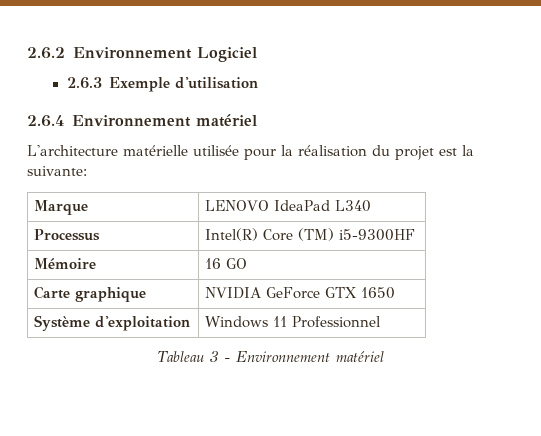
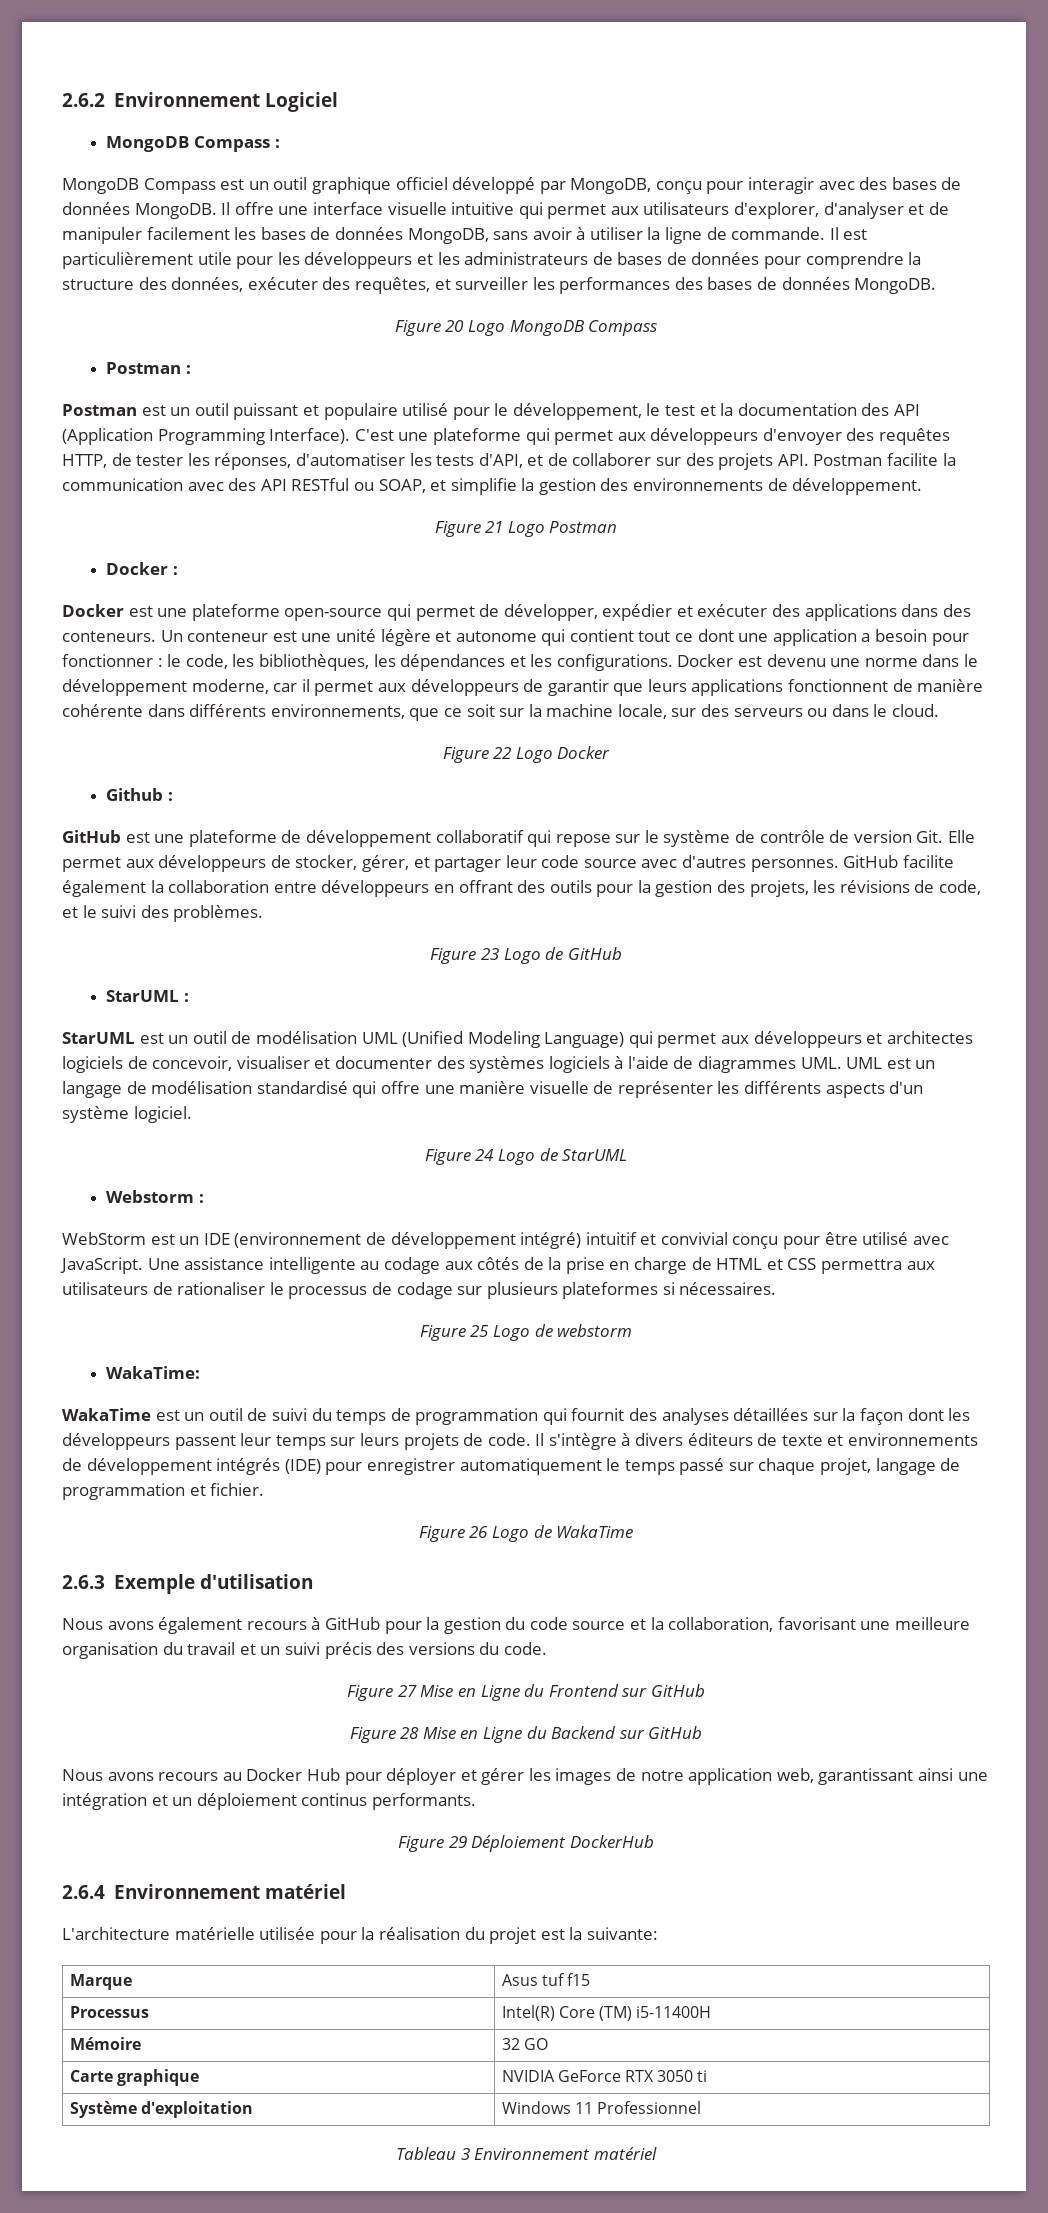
+ MongoDB Compass :
+ MongoDB Compass est un outil graphique officiel développé par MongoDB, conçu pour interagir avec des bases de données MongoDB. Il offre une interface visuelle intuitive qui permet aux utilisateurs d'explorer, d'analyser et de manipuler facilement les bases de données MongoDB, sans avoir à utiliser la ligne de commande. Il est particulièrement utile pour les développeurs et les administrateurs de bases de données pour comprendre la structure des données, exécuter des requêtes, et surveiller les performances des bases de données MongoDB.
+ Figure 20 Logo MongoDB Compass
+ Postman :
+ Postman est un outil puissant et populaire utilisé pour le développement, le test et la documentation des API (Application Programming Interface). C'est une plateforme qui permet aux développeurs d'envoyer des requêtes HTTP, de tester les réponses, d'automatiser les tests d'API, et de collaborer sur des projets API. Postman facilite la communication avec des API RESTful ou SOAP, et simplifie la gestion des environnements de développement.
+ Figure 21 Logo Postman
+ Docker :
+ Docker est une plateforme open-source qui permet de développer, expédier et exécuter des applications dans des conteneurs. Un conteneur est une unité légère et autonome qui contient tout ce dont une application a besoin pour fonctionner : le code, les bibliothèques, les dépendances et les configurations. Docker est devenu une norme dans le développement moderne, car il permet aux développeurs de garantir que leurs applications fonctionnent de manière cohérente dans différents environnements, que ce soit sur la machine locale, sur des serveurs ou dans le cloud.
+ Figure 22 Logo Docker
+ Github :
+ GitHub est une plateforme de développement collaboratif qui repose sur le système de contrôle de version Git. Elle permet aux développeurs de stocker, gérer, et partager leur code source avec d'autres personnes. GitHub facilite également la collaboration entre développeurs en offrant des outils pour la gestion des projets, les révisions de code, et le suivi des problèmes.
+ Figure 23 Logo de GitHub
+ StarUML :
+ StarUML est un outil de modélisation UML (Unified Modeling Language) qui permet aux développeurs et architectes logiciels de concevoir, visualiser et documenter des systèmes logiciels à l'aide de diagrammes UML. UML est un langage de modélisation standardisé qui offre une manière visuelle de représenter les différents aspects d'un système logiciel.
+ Figure 24 Logo de StarUML
+ Webstorm :
+ WebStorm est un IDE (environnement de développement intégré) intuitif et convivial conçu pour être utilisé avec JavaScript. Une assistance intelligente au codage aux côtés de la prise en charge de HTML et CSS permettra aux utilisateurs de rationaliser le processus de codage sur plusieurs plateformes si nécessaires.
+ Figure 25 Logo de webstorm
+ WakaTime:
+ WakaTime est un outil de suivi du temps de programmation qui fournit des analyses détaillées sur la façon dont les développeurs passent leur temps sur leurs projets de code. Il s'intègre à divers éditeurs de texte et environnements de développement intégrés (IDE) pour enregistrer automatiquement le temps passé sur chaque projet, langage de programmation et fichier.
+ Figure 26 Logo de WakaTime
  2.6.3 Exemple d'utilisation
+ Nous avons également recours à GitHub pour la gestion du code source et la collaboration, favorisant une meilleure organisation du travail et un suivi précis des versions du code.
+ Figure 27 Mise en Ligne du Frontend sur GitHub
+ Figure 28 Mise en Ligne du Backend sur GitHub
+ Nous avons recours au Docker Hub pour déployer et gérer les images de notre application web, garantissant ainsi une intégration et un déploiement continus performants.
+ Figure 29 Déploiement DockerHub
- Marque | LENOVO IdeaPad L340
+ Marque | Asus tuf f15
- Processus | Intel(R) Core (TM) i5-9300HF
+ Processus | Intel(R) Core (TM) i5-11400H
- Mémoire | 16 GO
+ Mémoire | 32 GO
- Carte graphique | NVIDIA GeForce GTX 1650
+ Carte graphique | NVIDIA GeForce RTX 3050 ti
- Tableau 3 - Environnement matériel
+ Tableau 3 Environnement matériel

